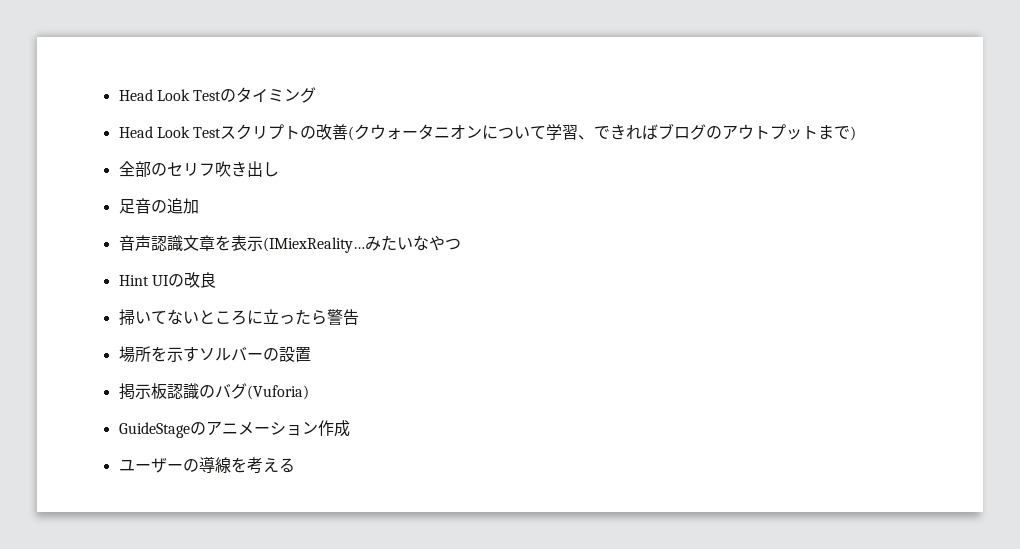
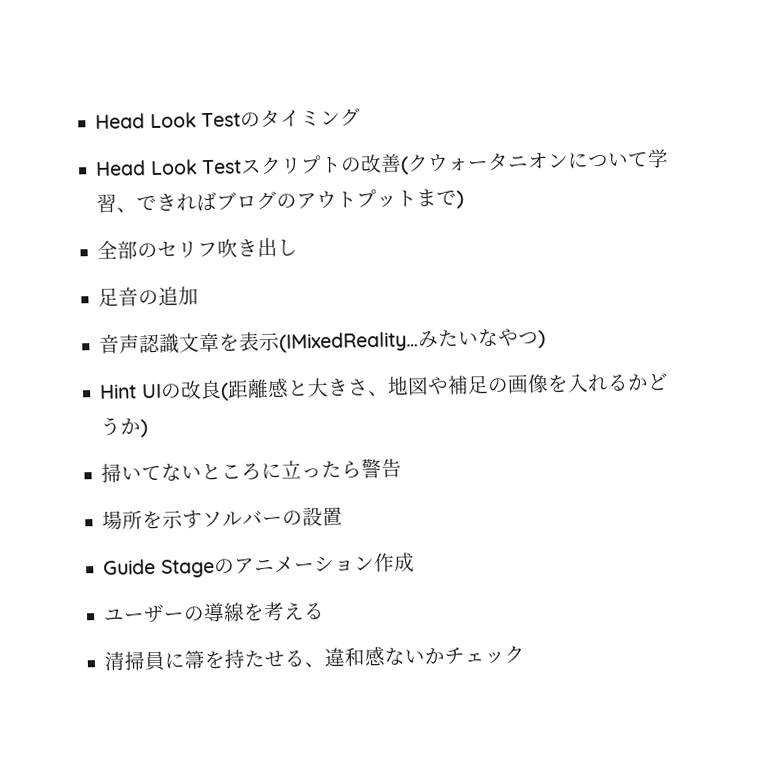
- 音声認識文章を表示(IMiexReality…
+ 音声認識文章を表示(IMixedReality…
- みたいなやつ
+ みたいなやつ)
- Hint UIの改良
+ Hint UIの改良(距離感と大きさ、地図や補足の画像を入れるかどうか)
- 掲示板認識のバグ(Vuforia)
- GuideStageのアニメーション作成
+ Guide Stageのアニメーション作成
+ 清掃員に箒を持たせる、違和感ないかチェック

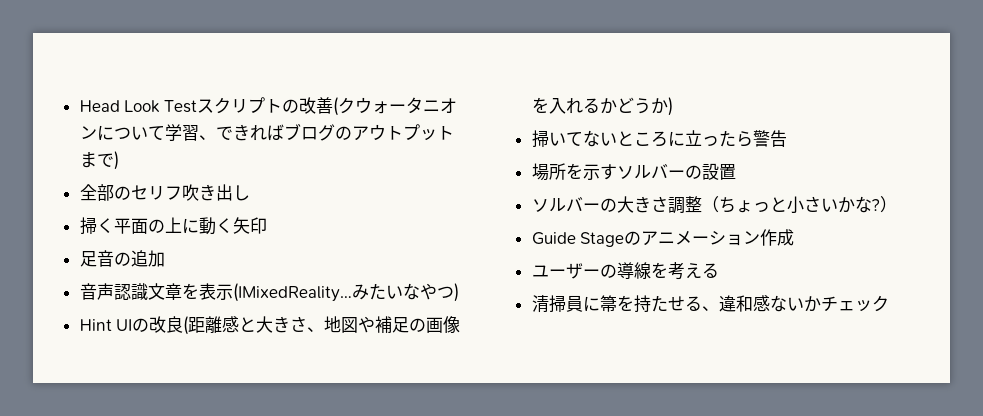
- Head Look Testのタイミング
+ 掃く平面の上に動く矢印
+ ソルバーの大きさ調整（ちょっと小さいかな?）

